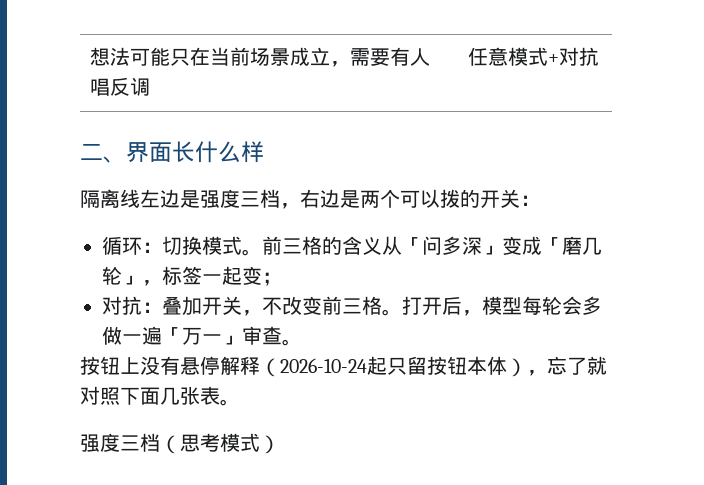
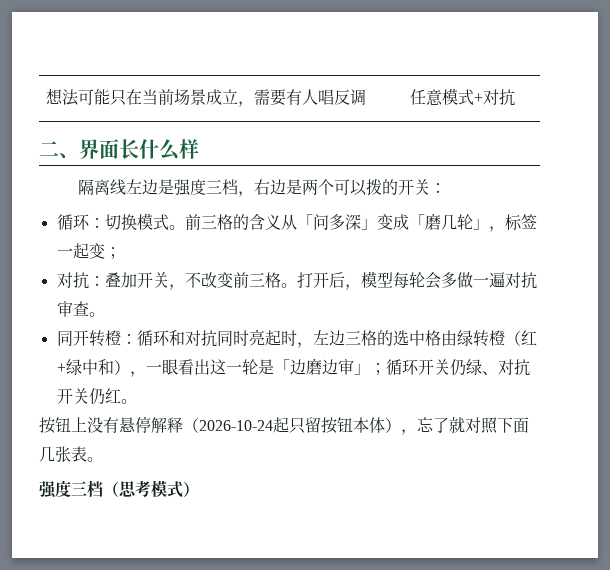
- 打开后，模型每轮会多做一遍「万一」审查。
+ 打开后，模型每轮会多做一遍对抗审查。
+ 同开转橙：循环和对抗同时亮起时，左边三格的选中格由绿转橙（红+绿中和），一眼看出这一轮是「边磨边审」；循环开关仍绿、对抗开关仍红。

